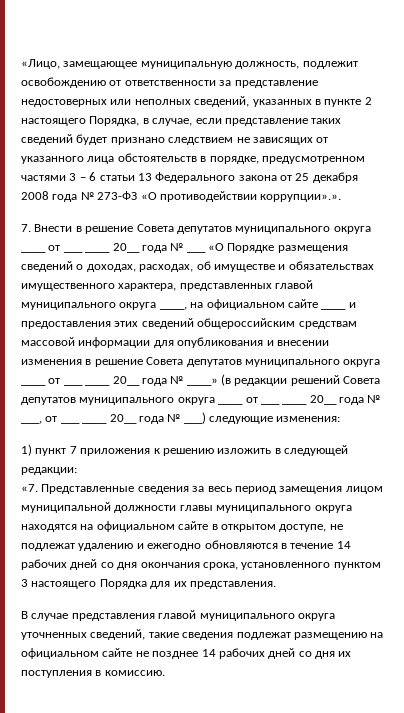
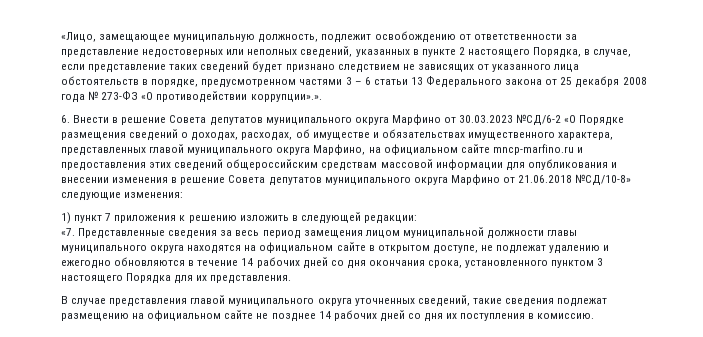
- 7. Внести в решение Совета депутатов муниципального округа ____ от ___ ____ 20__ года № ___ «О Порядке размещения сведений о доходах, расходах, об имуществе и обязательствах имущественного характера, представленных главой муниципального округа ____, на официальном сайте ____ и предоставления этих сведений общероссийским средствам массовой информации для опубликования и внесении изменения в решение Совета депутатов муниципального округа ____ от ___ ____ 20__ года № ____» (в редакции решений Совета депутатов муниципального округа ____ от ___ ____ 20__ года № ___, от ___ ____ 20__ года № ___) следующие изменения:
+ 6. Внести в решение Совета депутатов муниципального округа Марфино от 30.03.2023 №СД/6-2 «О Порядке размещения сведений о доходах, расходах, об имуществе и обязательствах имущественного характера, представленных главой муниципального округа Марфино, на официальном сайте mncp-marfino.ru и предоставления этих сведений общероссийским средствам массовой информации для опубликования и внесении изменения в решение Совета депутатов муниципального округа Марфино от 21.06.2018 №СД/10-8» следующие изменения:

